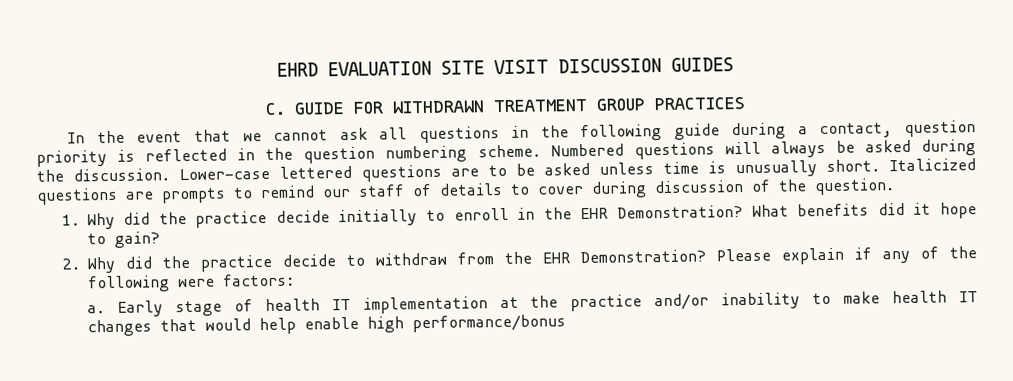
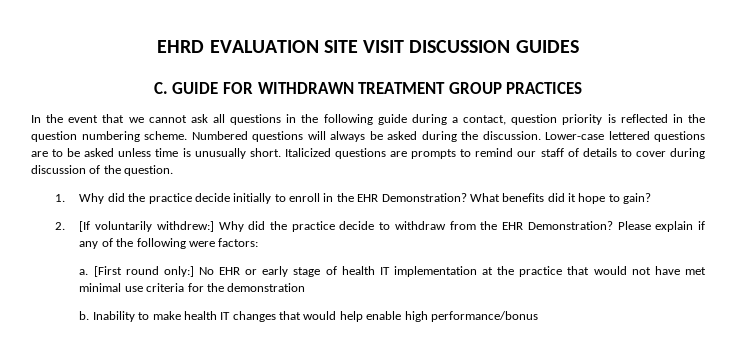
- 2. Why did the practice decide to withdraw from the EHR Demonstration?
+ 2. [If voluntarily withdrew:] Why did the practice decide to withdraw from the EHR Demonstration?
- Early stage of health IT implementation at the practice and/or inability to make health IT changes that would help enable high performance/bonus
+ [First round only:] No EHR or early stage of health IT implementation at the practice that would not have met minimal use criteria for the demonstration
+ b. Inability to make health IT changes that would help enable high performance/bonus

